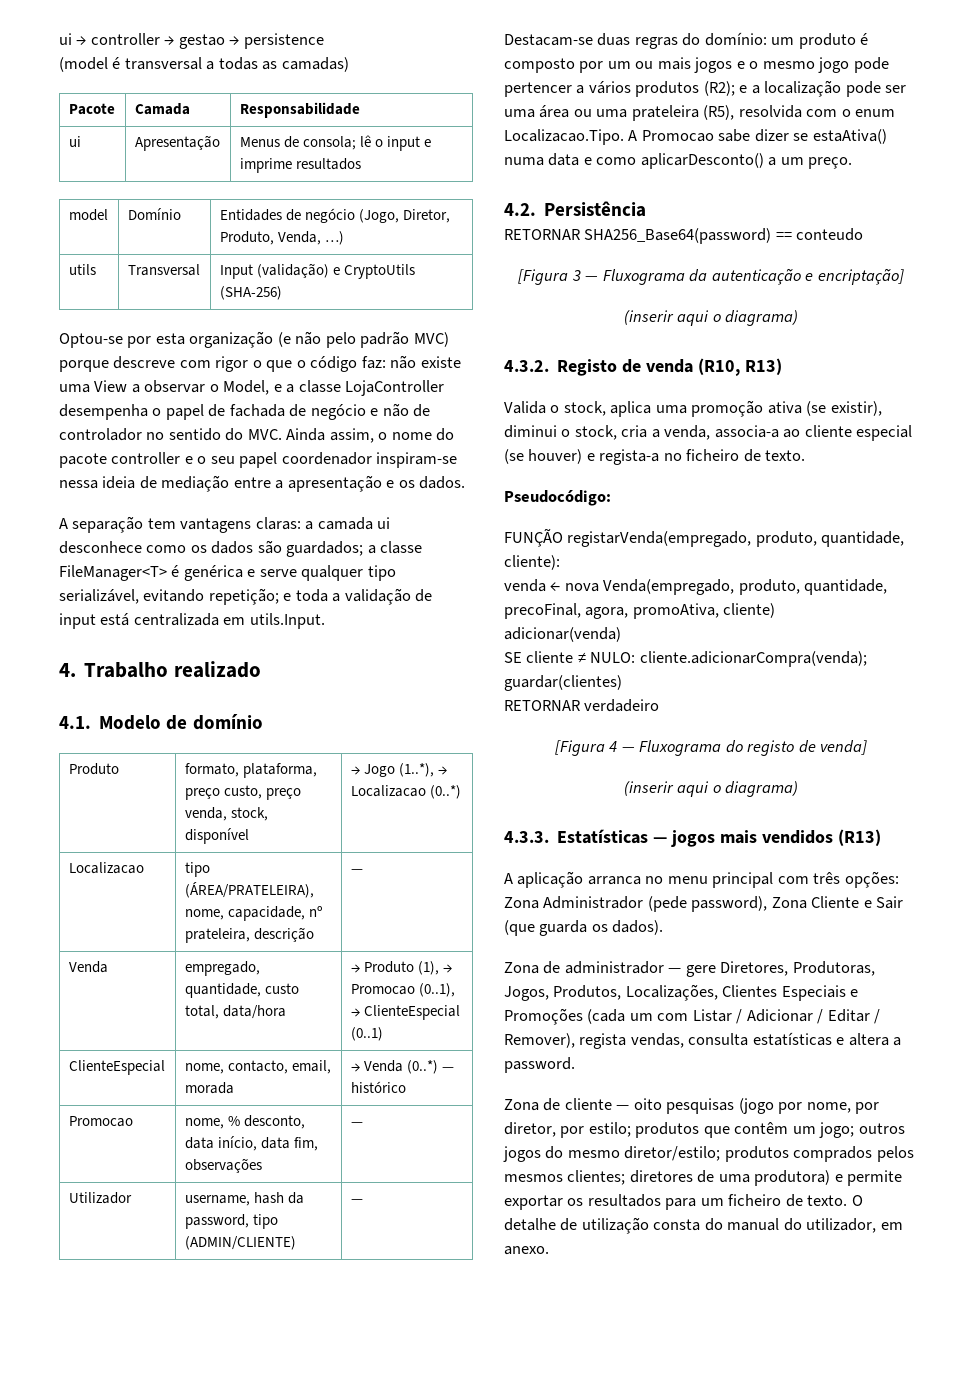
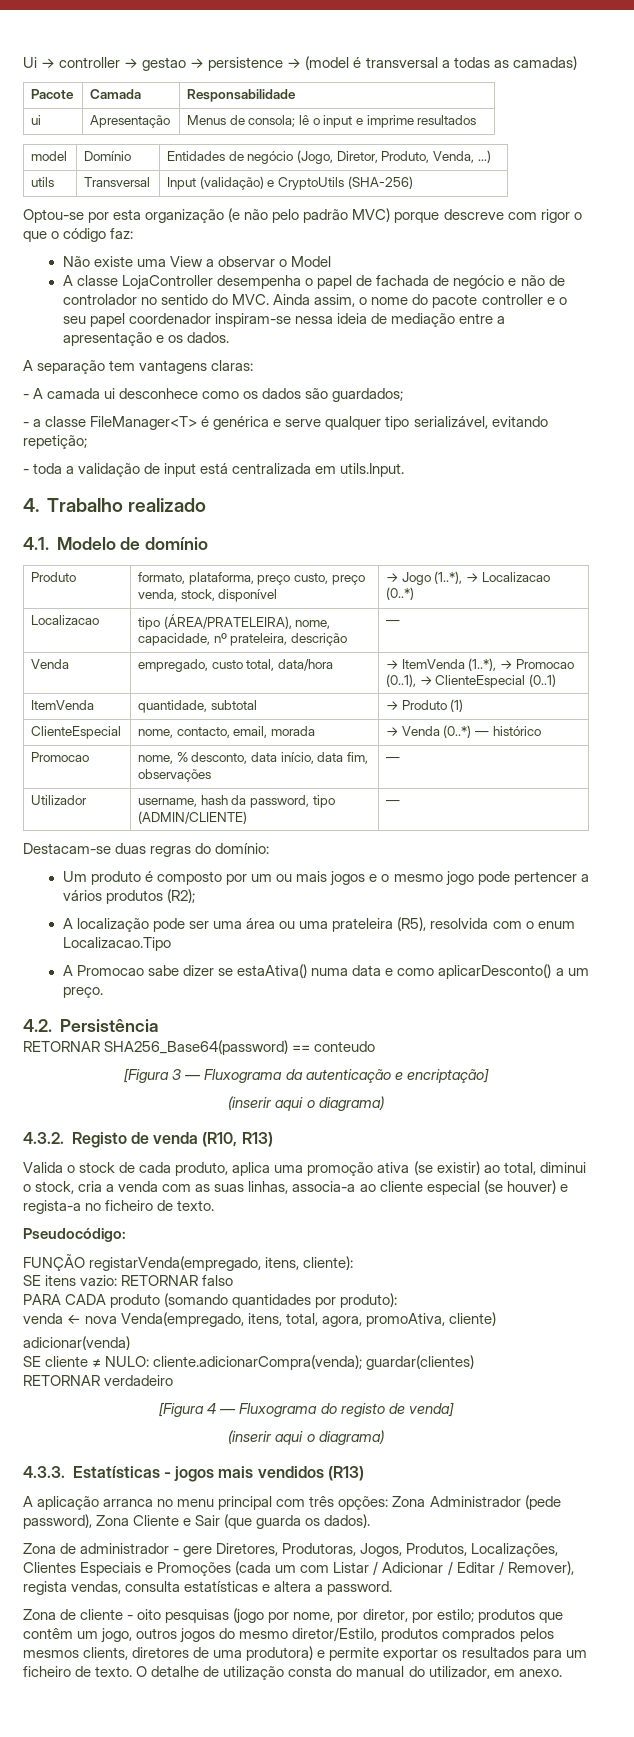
- ui → controller → gestao → persistence
- (model é transversal a todas as camadas)
+ Ui → controller → gestao → persistence → (model é transversal a todas as camadas)
- Optou-se por esta organização (e não pelo padrão MVC) porque descreve com rigor o que o código faz: não existe uma View a observar o Model, e a classe LojaController desempenha o papel de fachada de negócio e não de controlador no sentido do MVC. Ainda assim, o nome do pacote controller e o seu papel coordenador inspiram-se nessa ideia de mediação entre a apresentação e os dados.
+ Optou-se por esta organização (e não pelo padrão MVC) porque descreve com rigor o que o código faz:
+ Não existe uma View a observar o Model
+ A classe LojaController desempenha o papel de fachada de negócio e não de controlador no sentido do MVC. Ainda assim, o nome do pacote controller e o seu papel coordenador inspiram-se nessa ideia de mediação entre a apresentação e os dados.
- A separação tem vantagens claras: a camada ui desconhece como os dados são guardados; a classe FileManager<T> é genérica e serve qualquer tipo serializável, evitando repetição; e toda a validação de input está centralizada em utils.Input.
+ A separação tem vantagens claras:
+ - A camada ui desconhece como os dados são guardados;
+ - a classe FileManager<T> é genérica e serve qualquer tipo serializável, evitando repetição;
+ - toda a validação de input está centralizada em utils.Input.
- Venda | empregado, quantidade, custo total, data/hora | → Produto (1), → Promocao (0..1), → ClienteEspecial (0..1)
+ Venda | empregado, custo total, data/hora | → ItemVenda (1..*), → Promocao (0..1), → ClienteEspecial (0..1)
+ ItemVenda | quantidade, subtotal | → Produto (1)
- Destacam-se duas regras do domínio: um produto é composto por um ou mais jogos e o mesmo jogo pode pertencer a vários produtos (R2); e a localização pode ser uma área ou uma prateleira (R5), resolvida com o enum Localizacao.Tipo. A Promocao sabe dizer se estaAtiva() numa data e como aplicarDesconto() a um preço.
+ Destacam-se duas regras do domínio:
+ Um produto é composto por um ou mais jogos e o mesmo jogo pode pertencer a vários produtos (R2);
+ A localização pode ser uma área ou uma prateleira (R5), resolvida com o enum Localizacao.Tipo
+ A Promocao sabe dizer se estaAtiva() numa data e como aplicarDesconto() a um preço.
- Valida o stock, aplica uma promoção ativa (se existir), diminui o stock, cria a venda, associa-a ao cliente especial (se houver) e regista-a no ficheiro de texto.
+ Valida o stock de cada produto, aplica uma promoção ativa (se existir) ao total, diminui o stock, cria a venda com as suas linhas, associa-a ao cliente especial (se houver) e regista-a no ficheiro de texto.
- FUNÇÃO registarVenda(empregado, produto, quantidade, cliente):
+ FUNÇÃO registarVenda(empregado, itens, cliente):
+ SE itens vazio: RETORNAR falso
+ PARA CADA produto (somando quantidades por produto):
- venda ← nova Venda(empregado, produto, quantidade, precoFinal, agora, promoAtiva, cliente)
+ venda ← nova Venda(empregado, itens, total, agora, promoAtiva, cliente)
- 4.3.3. Estatísticas — jogos mais vendidos (R13)
+ 4.3.3. Estatísticas - jogos mais vendidos (R13)
- Zona de administrador — gere Diretores, Produtoras, Jogos, Produtos, Localizações, Clientes Especiais e Promoções (cada um com Listar / Adicionar / Editar / Remover), regista vendas, consulta estatísticas e altera a password.
+ Zona de administrador - gere Diretores, Produtoras, Jogos, Produtos, Localizações, Clientes Especiais e Promoções (cada um com Listar / Adicionar / Editar / Remover), regista vendas, consulta estatísticas e altera a password.
- Zona de cliente — oito pesquisas (jogo por nome, por diretor, por estilo; produtos que contêm um jogo; outros jogos do mesmo diretor/estilo; produtos comprados pelos mesmos clientes; diretores de uma produtora) e permite exportar os resultados para um ficheiro de texto.
+ Zona de cliente - oito pesquisas (jogo por nome, por diretor, por estilo; produtos que contêm um jogo, outros jogos do mesmo diretor/Estilo, produtos comprados pelos mesmos clients, diretores de uma produtora) e permite exportar os resultados para um ficheiro de texto.

